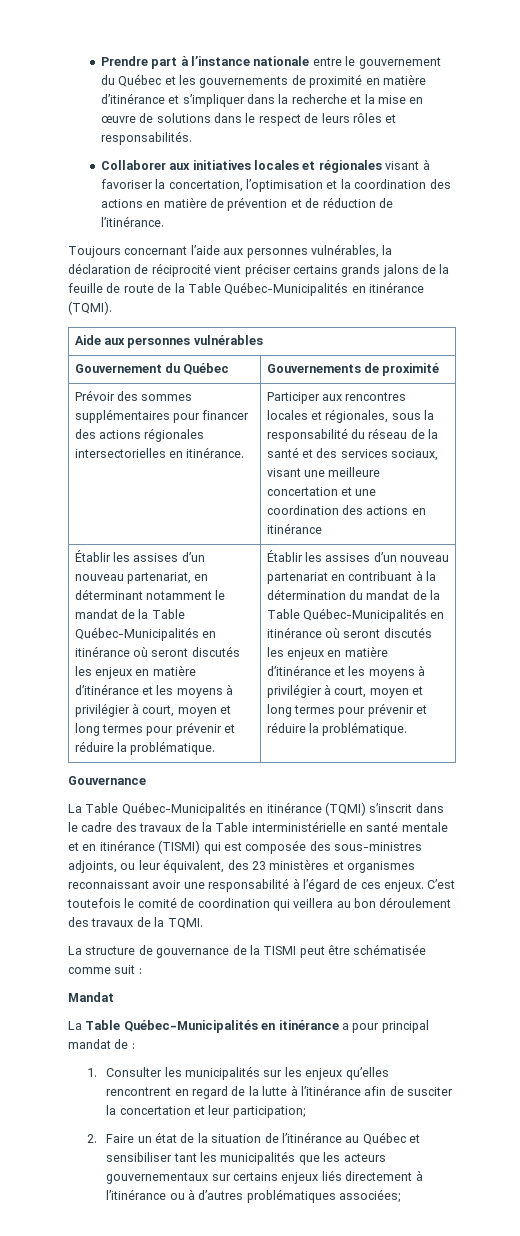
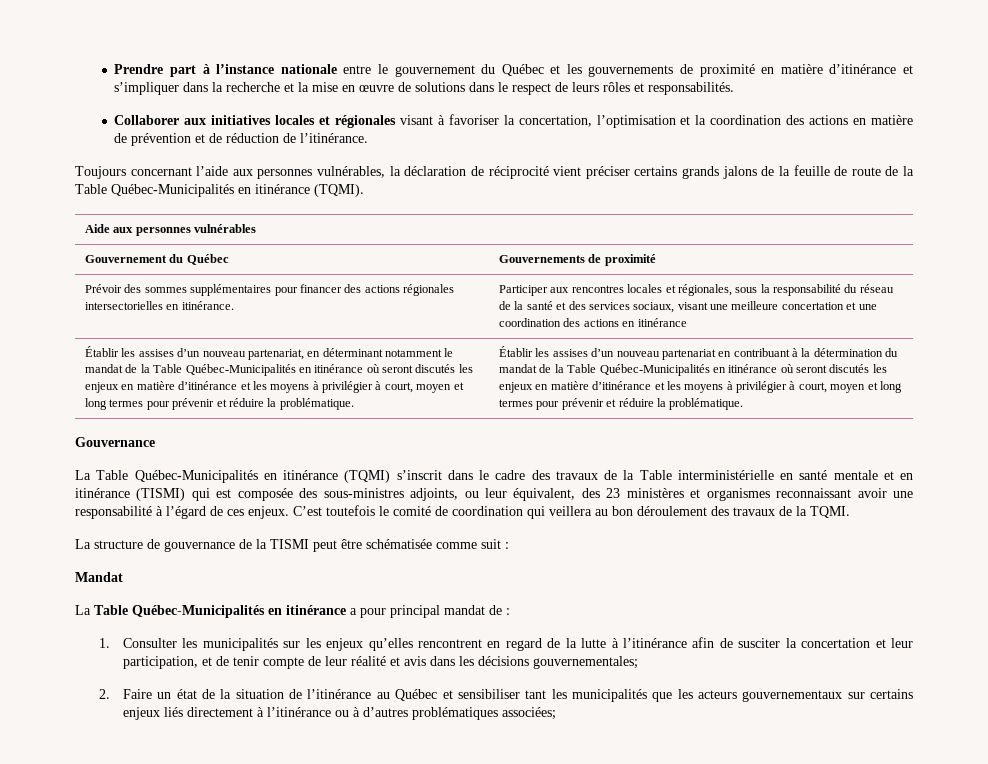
- 1. Consulter les municipalités sur les enjeux qu’elles rencontrent en regard de la lutte à l’itinérance afin de susciter la concertation et leur participation;
+ 1. Consulter les municipalités sur les enjeux qu’elles rencontrent en regard de la lutte à l’itinérance afin de susciter la concertation et leur participation, et de tenir compte de leur réalité et avis dans les décisions gouvernementales;

